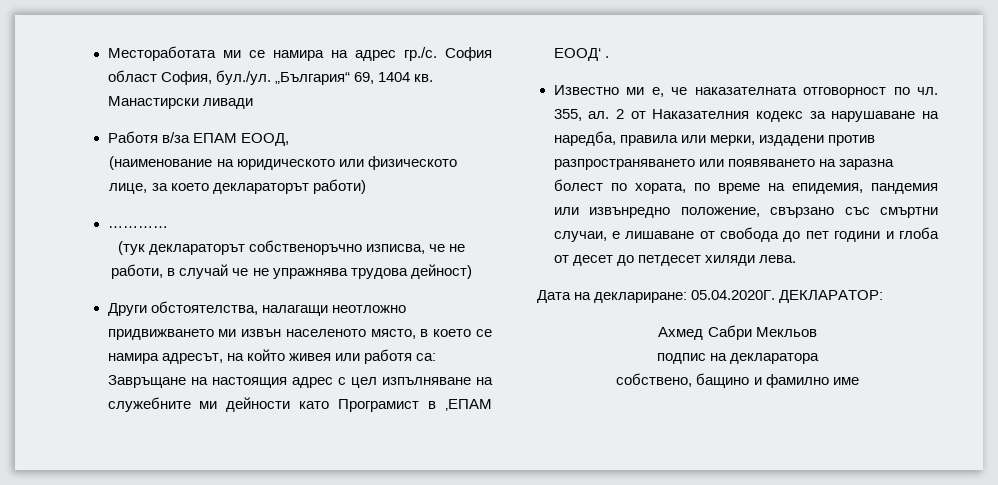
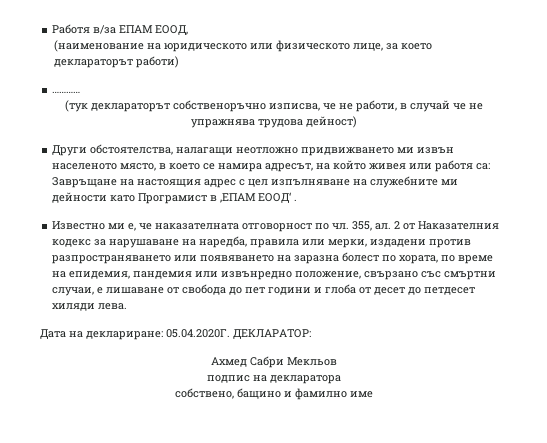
- Местоработата ми се намира на адрес гр./с. София област София, бул./ул. „България“ 69, 1404 кв. Манастирски ливади

